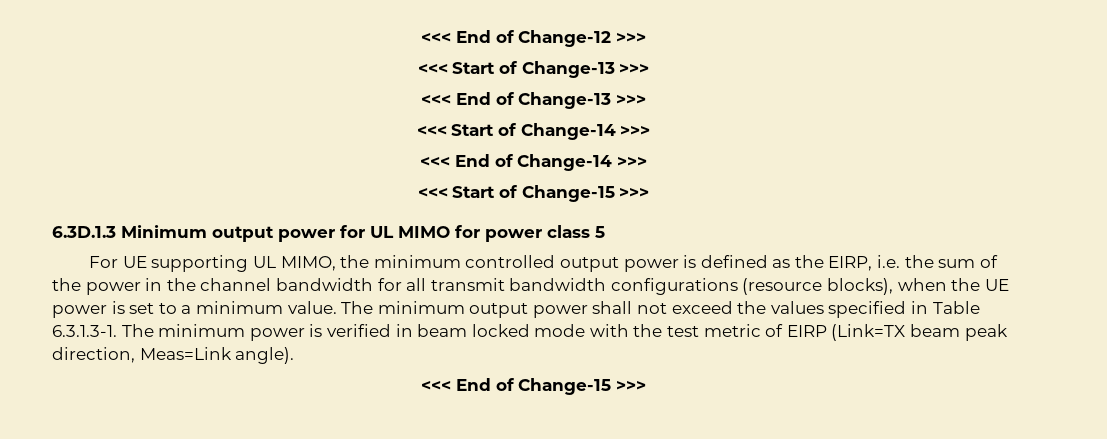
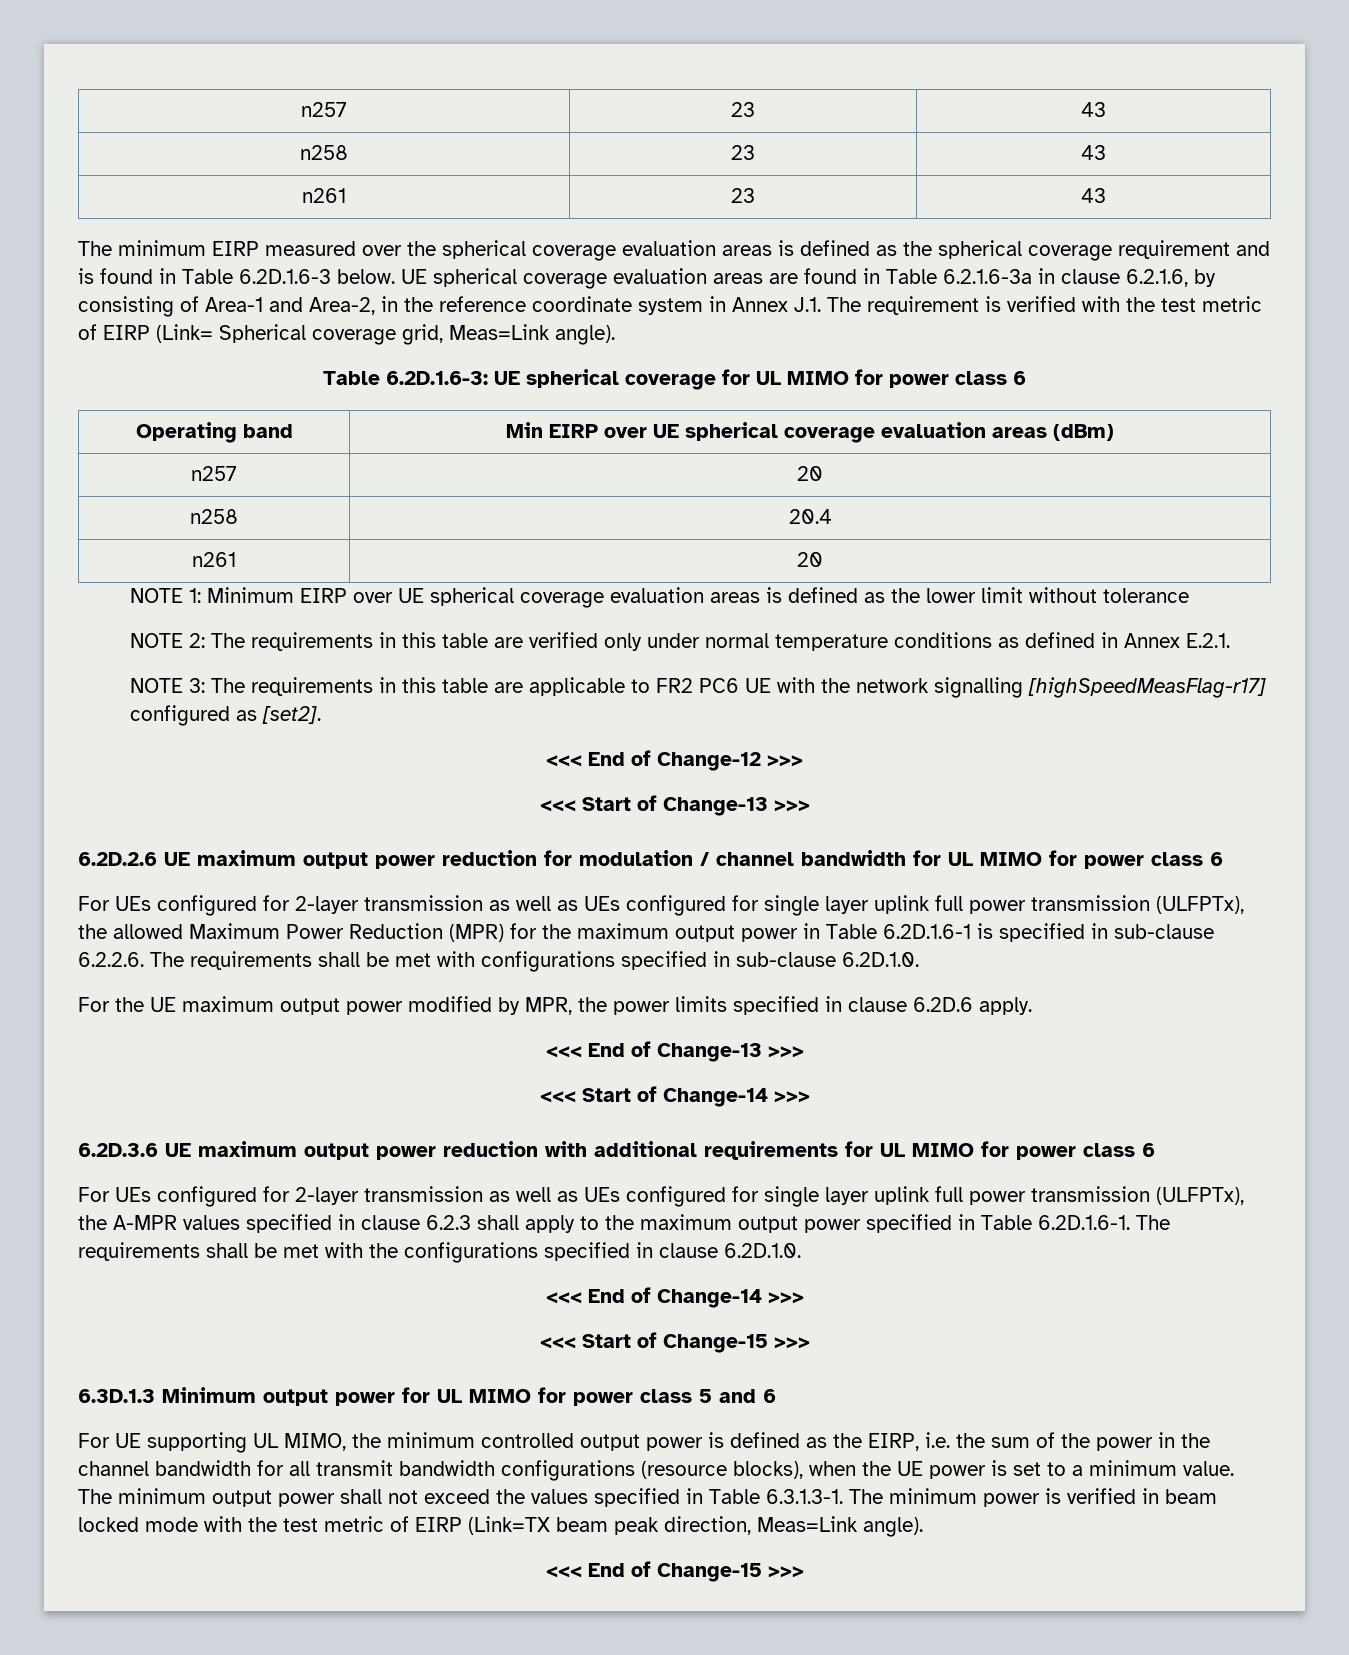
+ n257 | 23 | 43
+ n258 | 23 | 43
+ n261 | 23 | 43
+ The minimum EIRP measured over the spherical coverage evaluation areas is defined as the spherical coverage requirement and is found in Table 6.2D.1.6-3 below. UE spherical coverage evaluation areas are found in Table 6.2.1.6-3a in clause 6.2.1.6, by consisting of Area-1 and Area-2, in the reference coordinate system in Annex J.1. The requirement is verified with the test metric of EIRP (Link= Spherical coverage grid, Meas=Link angle).
+ Table 6.2D.1.6-3: UE spherical coverage for UL MIMO for power class 6
+ Operating band | Min EIRP over UE spherical coverage evaluation areas (dBm)
+ n257 | 20
+ n258 | 20.4
+ n261 | 20
+ NOTE 1: Minimum EIRP over UE spherical coverage evaluation areas is defined as the lower limit without tolerance
+ NOTE 2: The requirements in this table are verified only under normal temperature conditions as defined in Annex E.2.1.
+ NOTE 3: The requirements in this table are applicable to FR2 PC6 UE with the network signalling [highSpeedMeasFlag-r17] configured as [set2].
+ 6.2D.2.6 UE maximum output power reduction for modulation / channel bandwidth for UL MIMO for power class 6
+ For UEs configured for 2-layer transmission as well as UEs configured for single layer uplink full power transmission (ULFPTx), the allowed Maximum Power Reduction (MPR) for the maximum output power in Table 6.2D.1.6-1 is specified in sub-clause 6.2.2.6. The requirements shall be met with configurations specified in sub-clause 6.2D.1.0.
+ For the UE maximum output power modified by MPR, the power limits specified in clause 6.2D.6 apply.
+ 6.2D.3.6 UE maximum output power reduction with additional requirements for UL MIMO for power class 6
+ For UEs configured for 2-layer transmission as well as UEs configured for single layer uplink full power transmission (ULFPTx), the A-MPR values specified in clause 6.2.3 shall apply to the maximum output power specified in Table 6.2D.1.6-1. The requirements shall be met with the configurations specified in clause 6.2D.1.0.
- 6.3D.1.3 Minimum output power for UL MIMO for power class 5
+ 6.3D.1.3 Minimum output power for UL MIMO for power class 5 and 6

